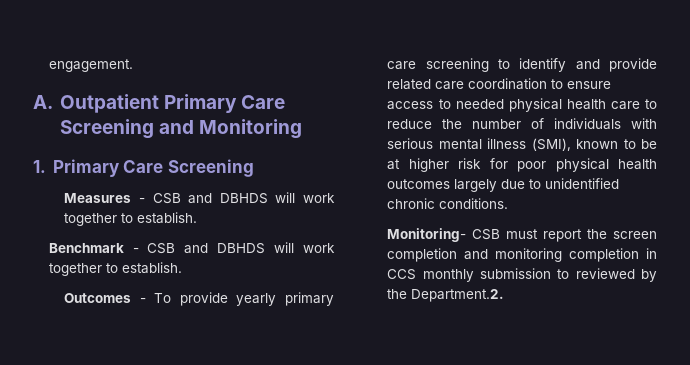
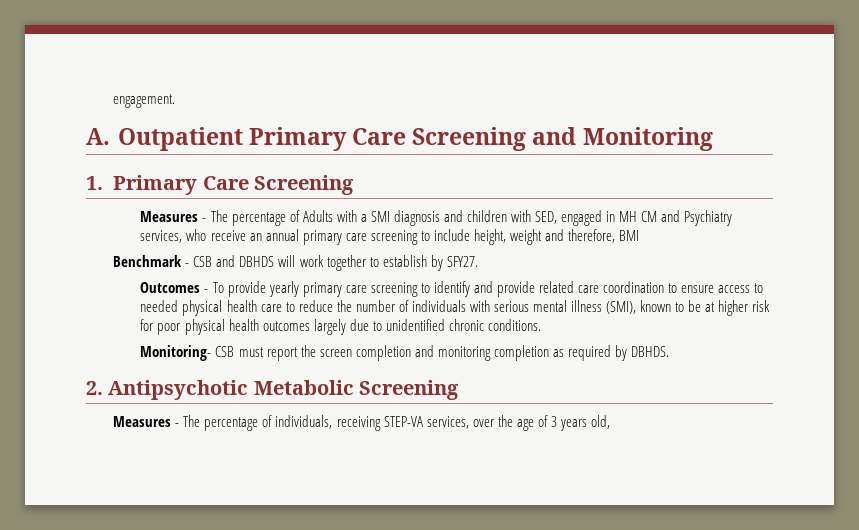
- Measures - CSB and DBHDS will work together to establish.
+ Measures - The percentage of Adults with a SMI diagnosis and children with SED, engaged in MH CM and Psychiatry services, who receive an annual primary care screening to include height, weight and therefore, BMI
- Benchmark - CSB and DBHDS will work together to establish.
+ Benchmark - CSB and DBHDS will work together to establish by SFY27.
- Monitoring- CSB must report the screen completion and monitoring completion in CCS monthly submission to reviewed by the Department.2.
+ Monitoring- CSB must report the screen completion and monitoring completion as required by DBHDS.
+ 2. Antipsychotic Metabolic Screening
+ Measures - The percentage of individuals, receiving STEP-VA services, over the age of 3 years old,

